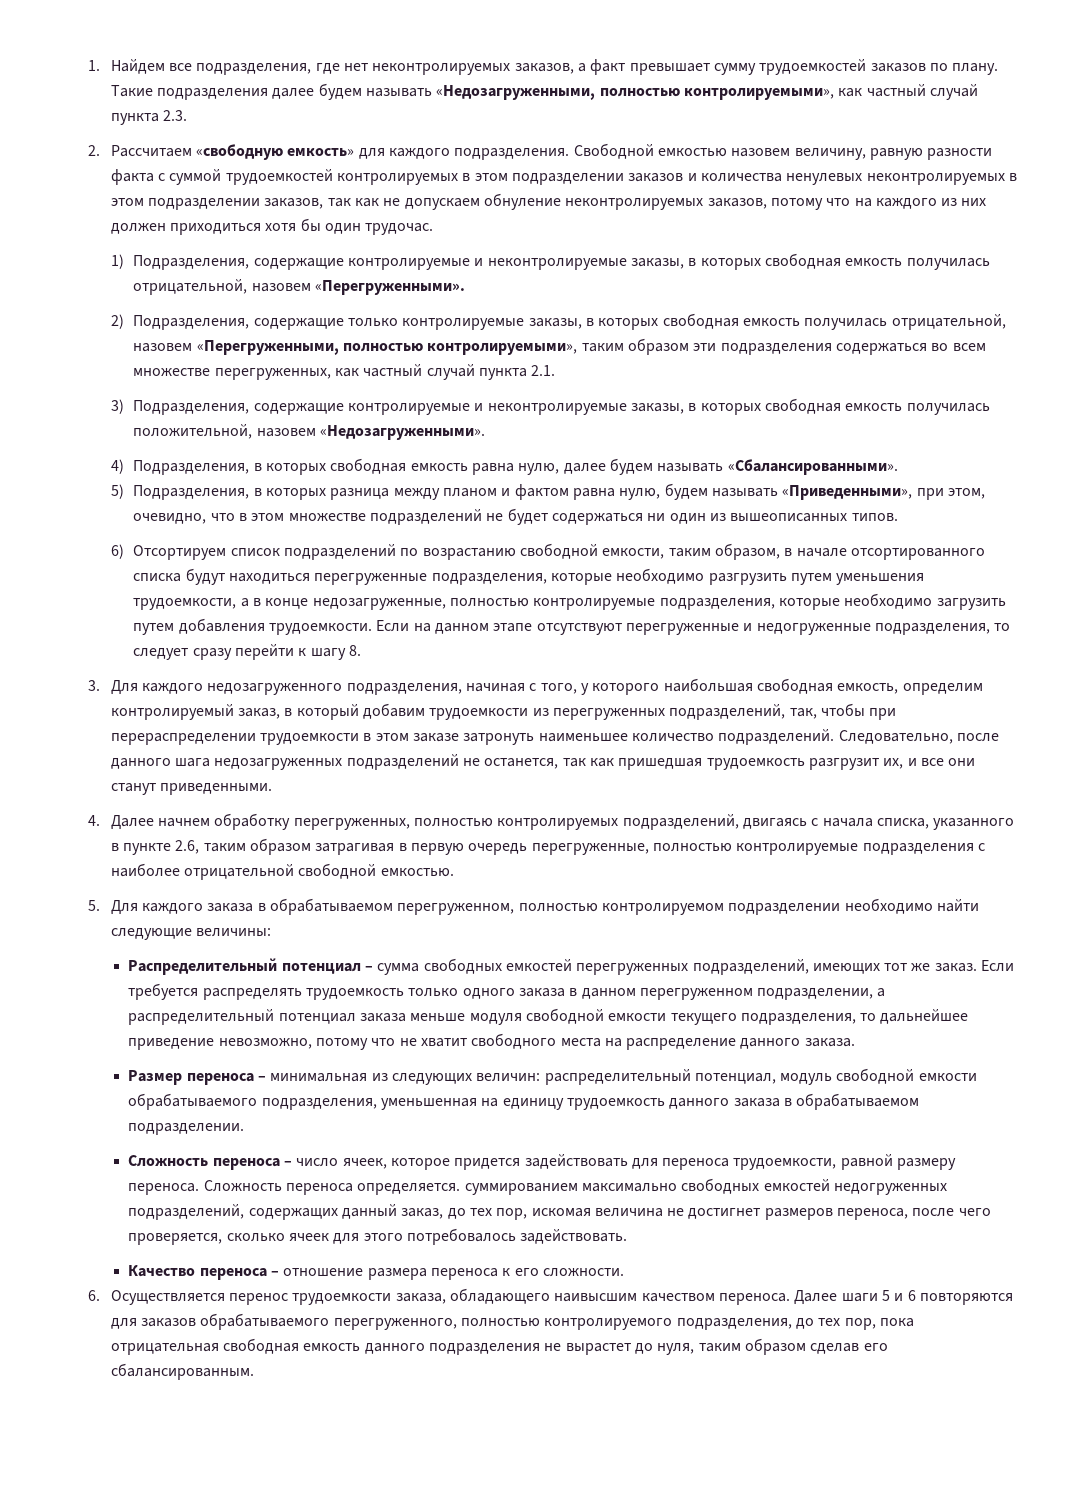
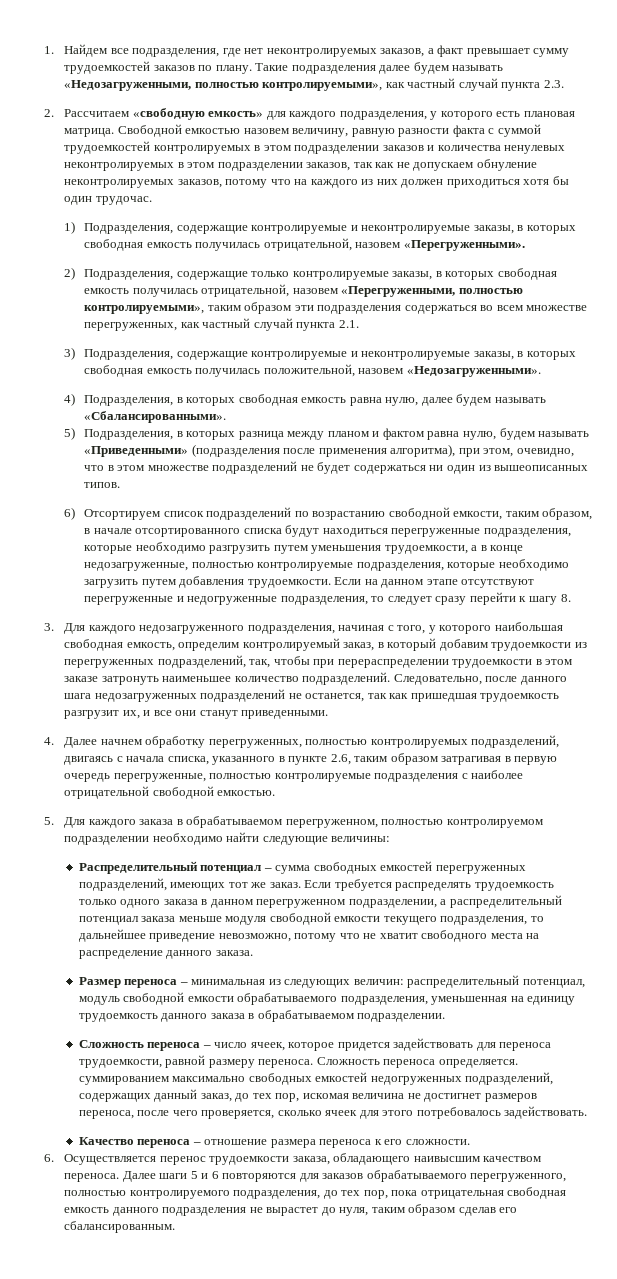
- 2. Рассчитаем «свободную емкость» для каждого подразделения.
+ 2. Рассчитаем «свободную емкость» для каждого подразделения, у которого есть плановая матрица.
- 5) Подразделения, в которых разница между планом и фактом равна нулю, будем называть «Приведенными», при этом, очевидно, что в этом множестве подразделений не будет содержаться ни один из вышеописанных типов.
+ 5) Подразделения, в которых разница между планом и фактом равна нулю, будем называть «Приведенными» (подразделения после применения алгоритма), при этом, очевидно, что в этом множестве подразделений не будет содержаться ни один из вышеописанных типов.

